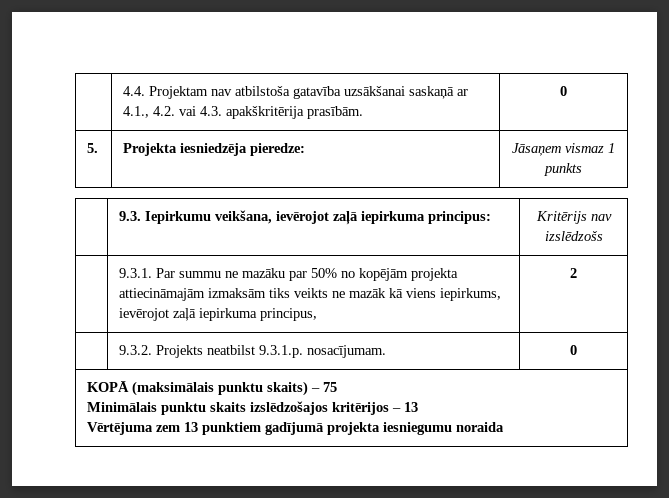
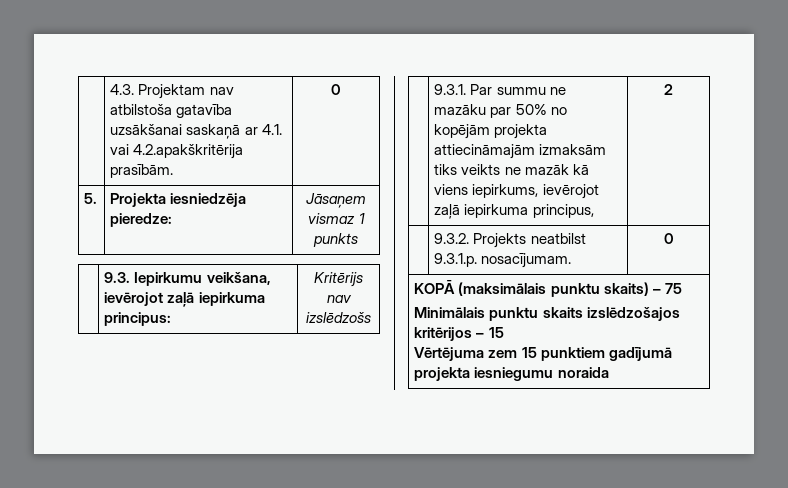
- | 4.4. Projektam nav atbilstoša gatavība uzsākšanai saskaņā ar 4.1., 4.2. vai 4.3. apakškritērija prasībām. | 0
+ | 4.3. Projektam nav atbilstoša gatavība uzsākšanai saskaņā ar 4.1. vai 4.2.apakškritērija prasībām. | 0
  KOPĀ (maksimālais punktu skaits) – 75
- Minimālais punktu skaits izslēdzošajos kritērijos – 13
- Vērtējuma zem 13 punktiem gadījumā projekta iesniegumu noraida
+ Minimālais punktu skaits izslēdzošajos kritērijos – 15
+ Vērtējuma zem 15 punktiem gadījumā projekta iesniegumu noraida

